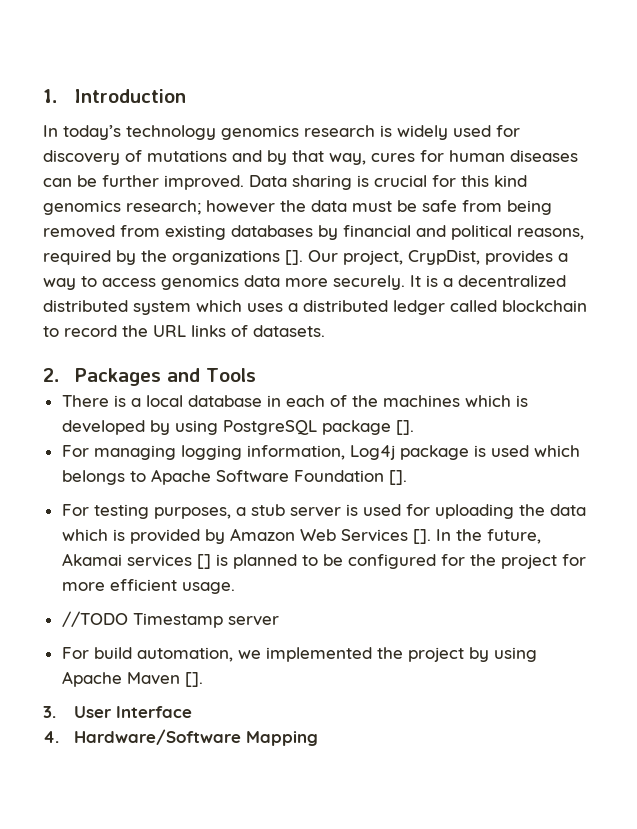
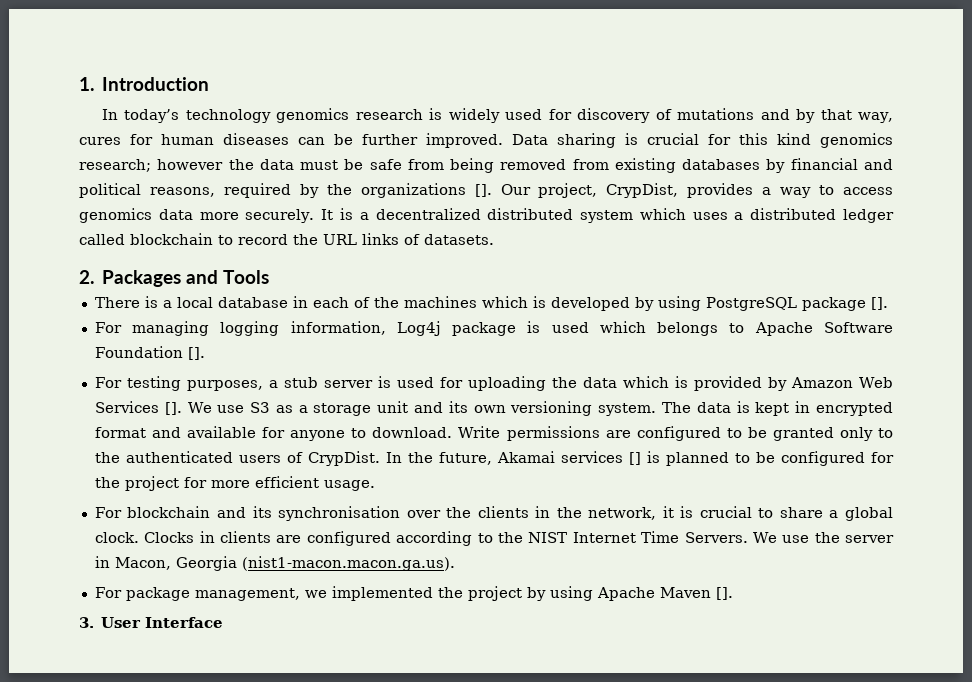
+ We use S3 as a storage unit and its own versioning system. The data is kept in encrypted format and available for anyone to download. Write permissions are configured to be granted only to the authenticated users of CrypDist.
- //TODO Timestamp server
- For build automation, we implemented the project by using Apache Maven [].
+ For blockchain and its synchronisation over the clients in the network, it is crucial to share a global clock. Clocks in clients are configured according to the NIST Internet Time Servers. We use the server in Macon, Georgia (nist1-macon.macon.ga.us).
+ For package management, we implemented the project by using Apache Maven [].
- 4. Hardware/Software Mapping

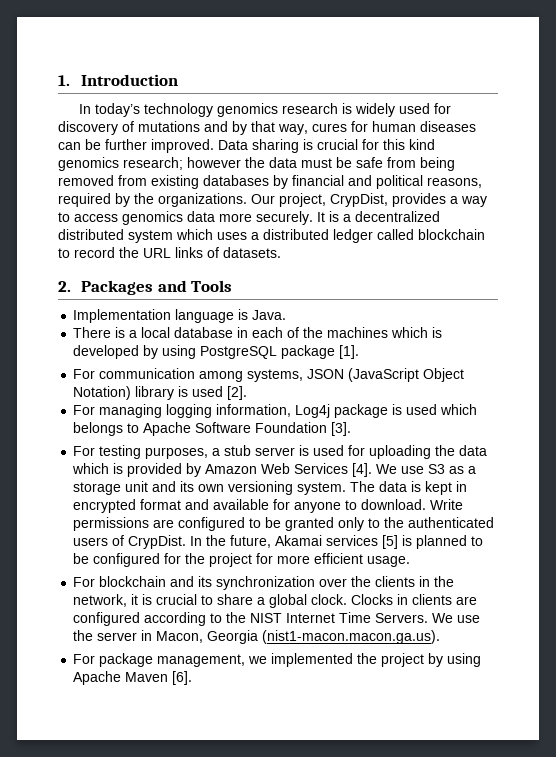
- Data sharing is crucial for this kind genomics research; however the data must be safe from being removed from existing databases by financial and political reasons, required by the organizations [].
+ Data sharing is crucial for this kind genomics research; however the data must be safe from being removed from existing databases by financial and political reasons, required by the organizations.
+ Implementation language is Java.
- There is a local database in each of the machines which is developed by using PostgreSQL package [].
+ There is a local database in each of the machines which is developed by using PostgreSQL package [1].
+ For communication among systems, JSON (JavaScript Object Notation) library is used [2].
- For managing logging information, Log4j package is used which belongs to Apache Software Foundation [].
+ For managing logging information, Log4j package is used which belongs to Apache Software Foundation [3].
- For testing purposes, a stub server is used for uploading the data which is provided by Amazon Web Services [].
+ For testing purposes, a stub server is used for uploading the data which is provided by Amazon Web Services [4].
- In the future, Akamai services [] is planned to be configured for the project for more efficient usage.
+ In the future, Akamai services [5] is planned to be configured for the project for more efficient usage.
- For blockchain and its synchronisation over the clients in the network, it is crucial to share a global clock.
+ For blockchain and its synchronization over the clients in the network, it is crucial to share a global clock.
- For package management, we implemented the project by using Apache Maven [].
- 3. User Interface
+ For package management, we implemented the project by using Apache Maven [6].

